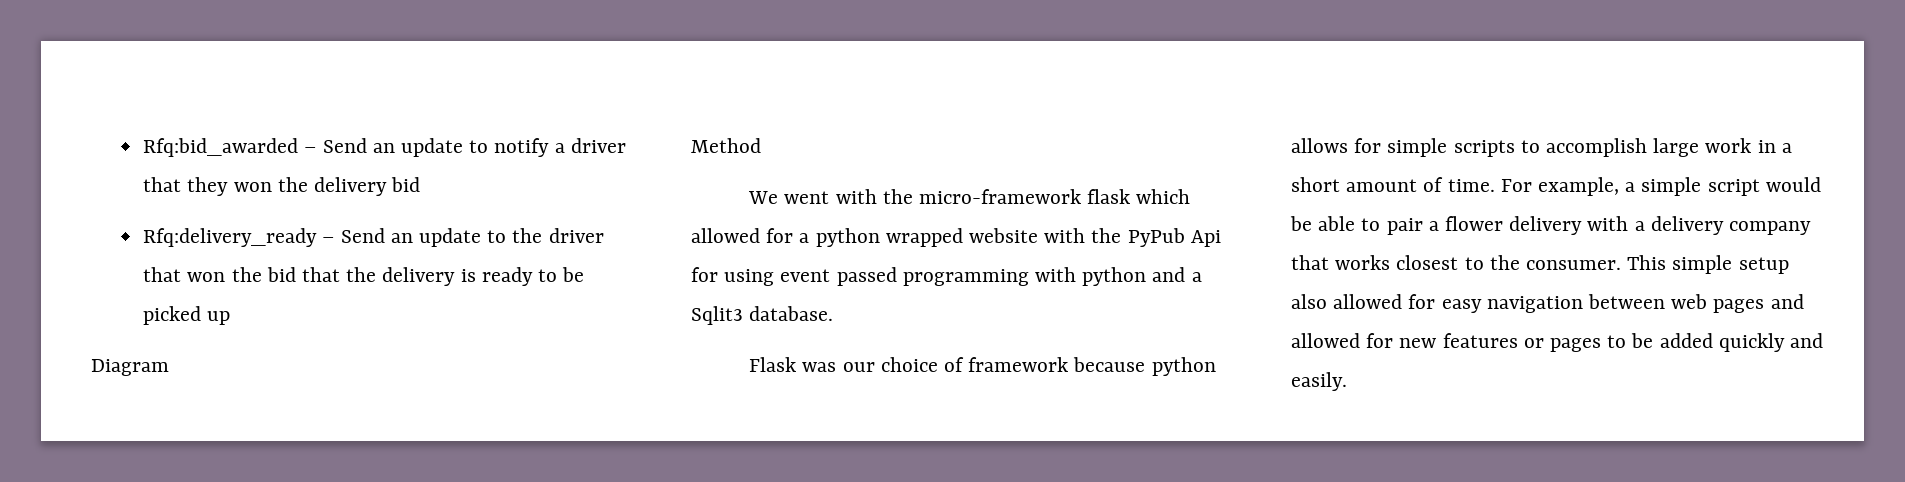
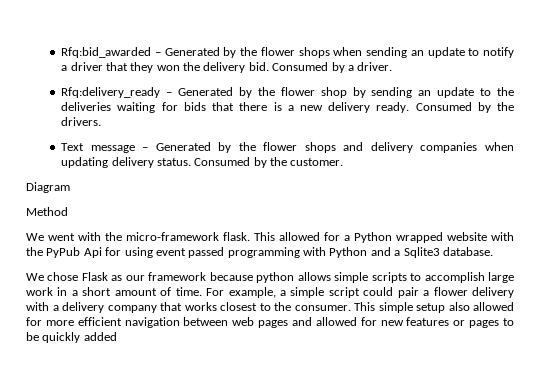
- Rfq:bid_awarded – Send an update to notify a driver that they won the delivery bid
- Rfq:delivery_ready – Send an update to the driver that won the bid that the delivery is ready to be picked up
+ Rfq:bid_awarded – Generated by the flower shops when sending an update to notify a driver that they won the delivery bid. Consumed by a driver.
+ Rfq:delivery_ready – Generated by the flower shop by sending an update to the deliveries waiting for bids that there is a new delivery ready. Consumed by the drivers.
+ Text message – Generated by the flower shops and delivery companies when updating delivery status. Consumed by the customer.
- We went with the micro-framework flask which allowed for a python wrapped website with the PyPub Api for using event passed programming with python and a Sqlit3 database.
+ We went with the micro-framework flask. This allowed for a Python wrapped website with the PyPub Api for using event passed programming with Python and a Sqlite3 database.
- Flask was our choice of framework because python allows for simple scripts to accomplish large work in a short amount of time.
+ We chose Flask as our framework because python allows simple scripts to accomplish large work in a short amount of time.
- For example, a simple script would be able to pair a flower delivery with a delivery company that works closest to the consumer.
+ For example, a simple script could pair a flower delivery with a delivery company that works closest to the consumer.
- This simple setup also allowed for easy navigation between web pages and allowed for new features or pages to be added quickly and easily.
+ This simple setup also allowed for more efficient navigation between web pages and allowed for new features or pages to be quickly added

